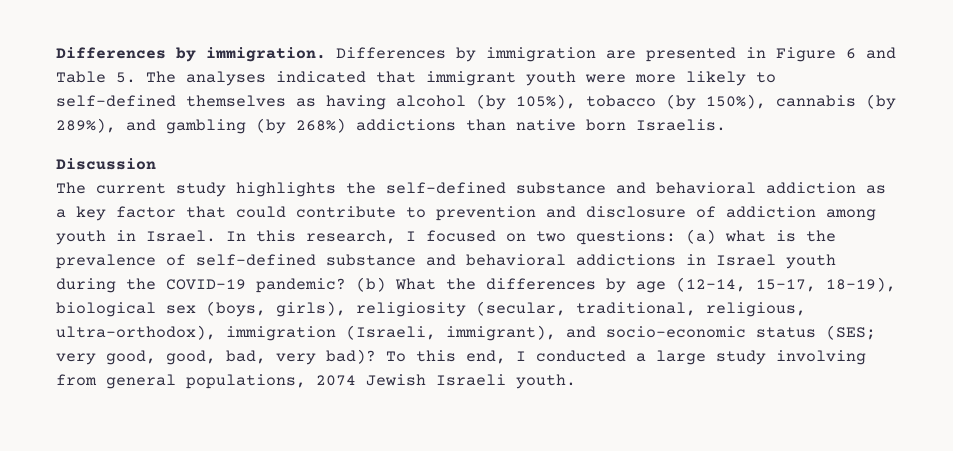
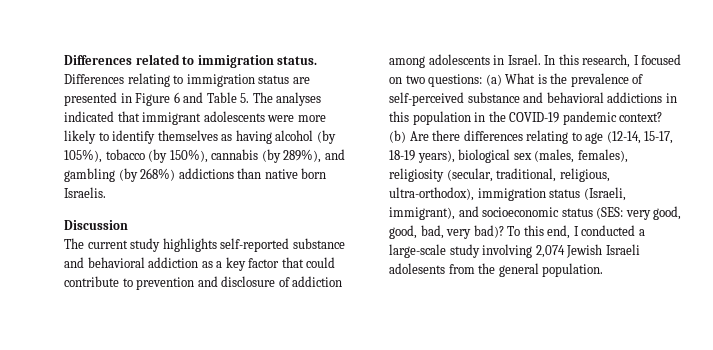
- Differences by immigration. Differences by immigration are presented in Figure 6 and Table 5. The analyses indicated that immigrant youth were more likely to self-defined themselves as having alcohol (by 105%), tobacco (by 150%), cannabis (by 289%), and gambling (by 268%) addictions than native born Israelis.
+ Differences related to immigration status. Differences relating to immigration status are presented in Figure 6 and Table 5. The analyses indicated that immigrant adolescents were more likely to identify themselves as having alcohol (by 105%), tobacco (by 150%), cannabis (by 289%), and gambling (by 268%) addictions than native born Israelis.
- The current study highlights the self-defined substance and behavioral addiction as a key factor that could contribute to prevention and disclosure of addiction among youth in Israel.
+ The current study highlights self-reported substance and behavioral addiction as a key factor that could contribute to prevention and disclosure of addiction among adolescents in Israel.
- In this research, I focused on two questions: (a) what is the prevalence of self-defined substance and behavioral addictions in Israel youth during the COVID-19 pandemic? (b) What the differences by age (12-14, 15-17, 18-19), biological sex (boys, girls), religiosity (secular, traditional, religious, ultra-orthodox), immigration (Israeli, immigrant), and socio-economic status (SES; very good, good, bad, very bad)?
+ In this research, I focused on two questions: (a) What is the prevalence of self-perceived substance and behavioral addictions in this population in the COVID-19 pandemic context? (b) Are there differences relating to age (12-14, 15-17, 18-19 years), biological sex (males, females), religiosity (secular, traditional, religious, ultra-orthodox), immigration status (Israeli, immigrant), and socioeconomic status (SES: very good, good, bad, very bad)?
- To this end, I conducted a large study involving from general populations, 2074 Jewish Israeli youth.
+ To this end, I conducted a large-scale study involving 2,074 Jewish Israeli adolesents from the general population.

